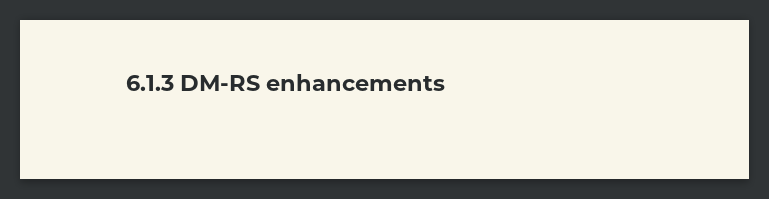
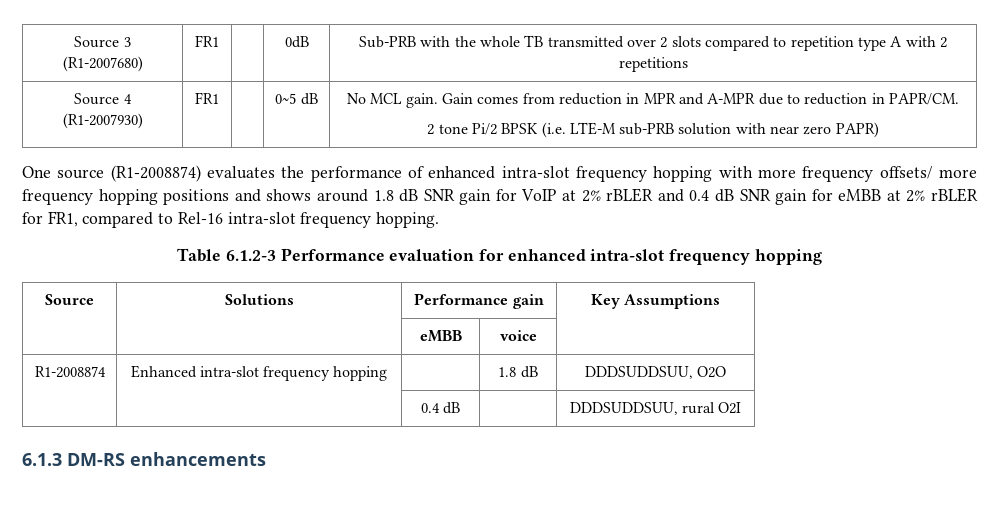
+ Source 3 (R1-2007680) | FR1 | | 0dB | Sub-PRB with the whole TB transmitted over 2 slots compared to repetition type A with 2 repetitions
+ Source 4 (R1-2007930) | FR1 | | 0~5 dB | No MCL gain. Gain comes from reduction in MPR and A-MPR due to reduction in PAPR/CM.
+ 2 tone Pi/2 BPSK (i.e. LTE-M sub-PRB solution with near zero PAPR)
+ One source (R1-2008874) evaluates the performance of enhanced intra-slot frequency hopping with more frequency offsets/ more frequency hopping positions and shows around 1.8 dB SNR gain for VoIP at 2% rBLER and 0.4 dB SNR gain for eMBB at 2% rBLER for FR1, compared to Rel-16 intra-slot frequency hopping.
+ Table 6.1.2-3 Performance evaluation for enhanced intra-slot frequency hopping
+ Source | Solutions | Performance gain | Key Assumptions
+ | | eMBB | voice |
+ R1-2008874 | Enhanced intra-slot frequency hopping | | 1.8 dB | DDDSUDDSUU, O2O
+ | | 0.4 dB | | DDDSUDDSUU, rural O2I

